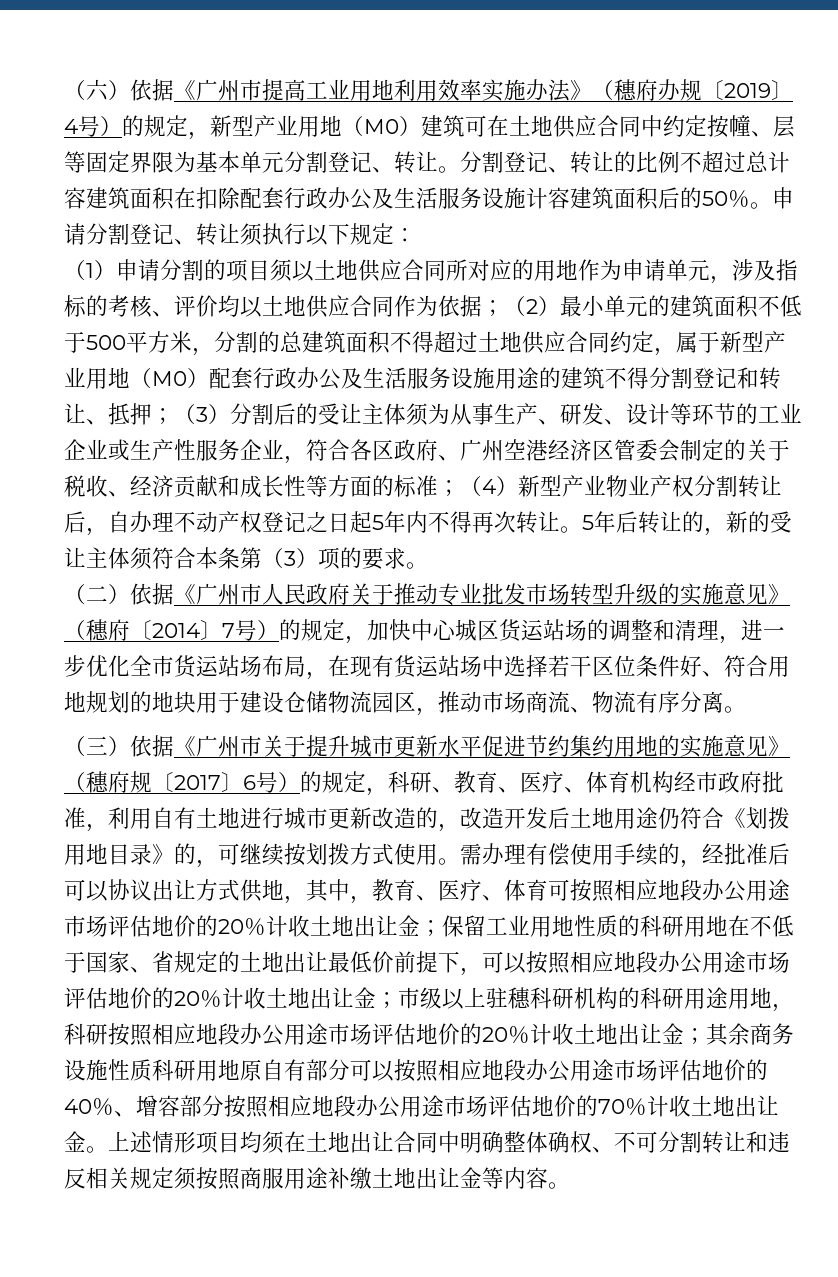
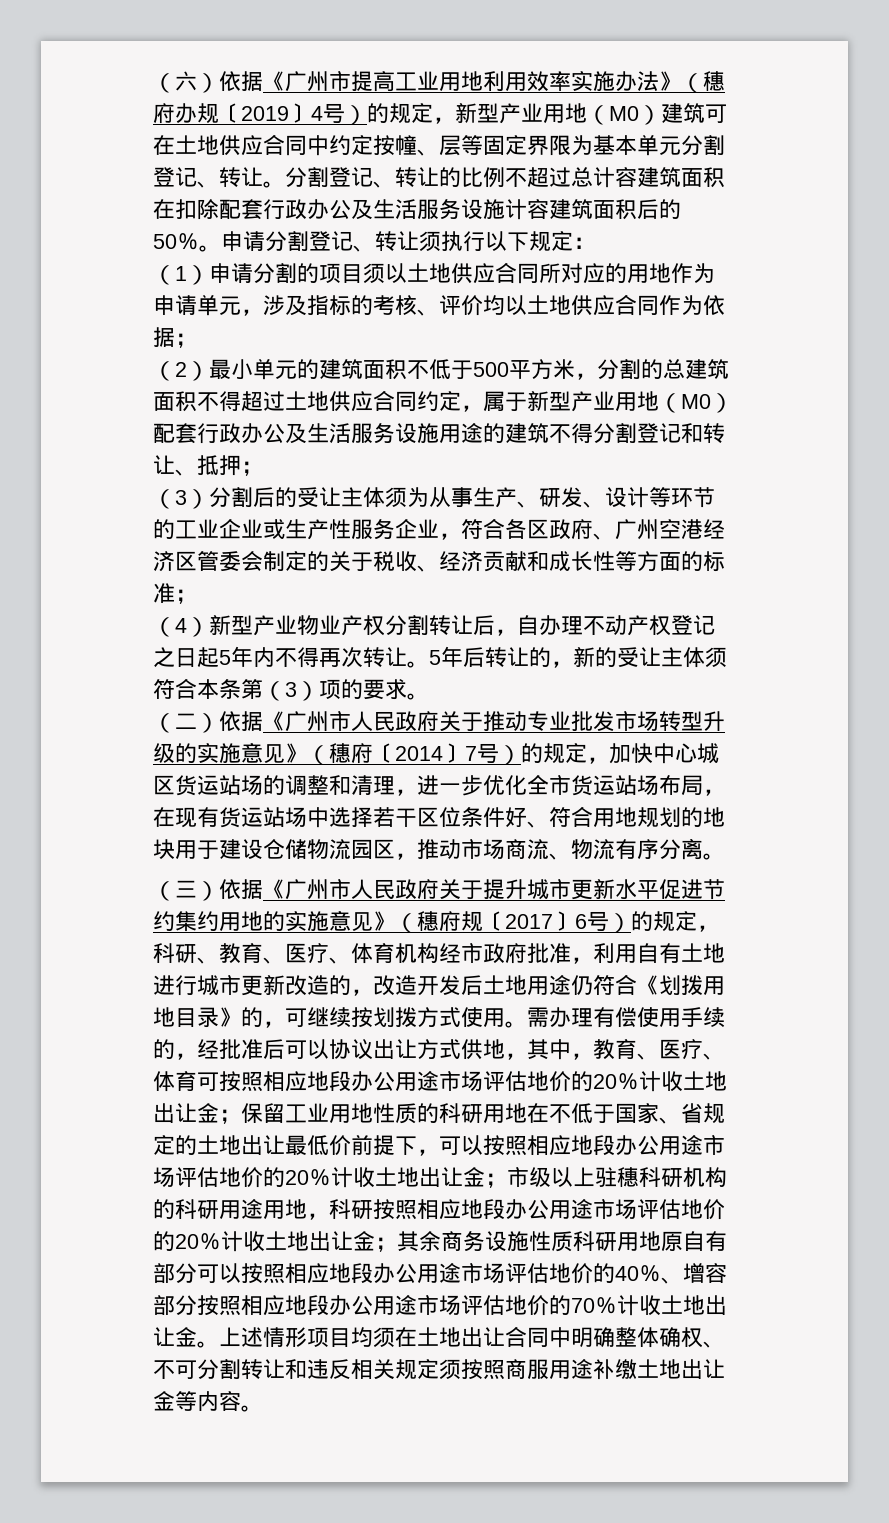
- （1）申请分割的项目须以土地供应合同所对应的用地作为申请单元，涉及指标的考核、评价均以土地供应合同作为依据；（2）最小单元的建筑面积不低于500平方米，分割的总建筑面积不得超过土地供应合同约定，属于新型产业用地（M0）配套行政办公及生活服务设施用途的建筑不得分割登记和转让、抵押；（3）分割后的受让主体须为从事生产、研发、设计等环节的工业企业或生产性服务企业，符合各区政府、广州空港经济区管委会制定的关于税收、经济贡献和成长性等方面的标准；（4）新型产业物业产权分割转让后，自办理不动产权登记之日起5年内不得再次转让。
+ （1）申请分割的项目须以土地供应合同所对应的用地作为申请单元，涉及指标的考核、评价均以土地供应合同作为依据；
+ （2）最小单元的建筑面积不低于500平方米，分割的总建筑面积不得超过土地供应合同约定，属于新型产业用地（M0）配套行政办公及生活服务设施用途的建筑不得分割登记和转让、抵押；
+ （3）分割后的受让主体须为从事生产、研发、设计等环节的工业企业或生产性服务企业，符合各区政府、广州空港经济区管委会制定的关于税收、经济贡献和成长性等方面的标准；
+ （4）新型产业物业产权分割转让后，自办理不动产权登记之日起5年内不得再次转让。
- （三）依据《广州市关于提升城市更新水平促进节约集约用地的实施意见》（穗府规〔2017〕6号）的规定，科研、教育、医疗、体育机构经市政府批准，利用自有土地进行城市更新改造的，改造开发后土地用途仍符合《划拨用地目录》的，可继续按划拨方式使用。
+ （三）依据《广州市人民政府关于提升城市更新水平促进节约集约用地的实施意见》（穗府规〔2017〕6号）的规定，科研、教育、医疗、体育机构经市政府批准，利用自有土地进行城市更新改造的，改造开发后土地用途仍符合《划拨用地目录》的，可继续按划拨方式使用。

